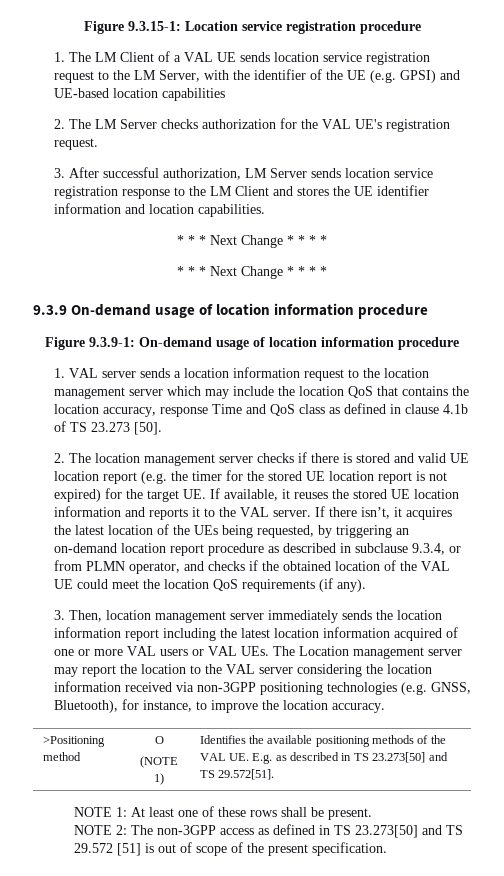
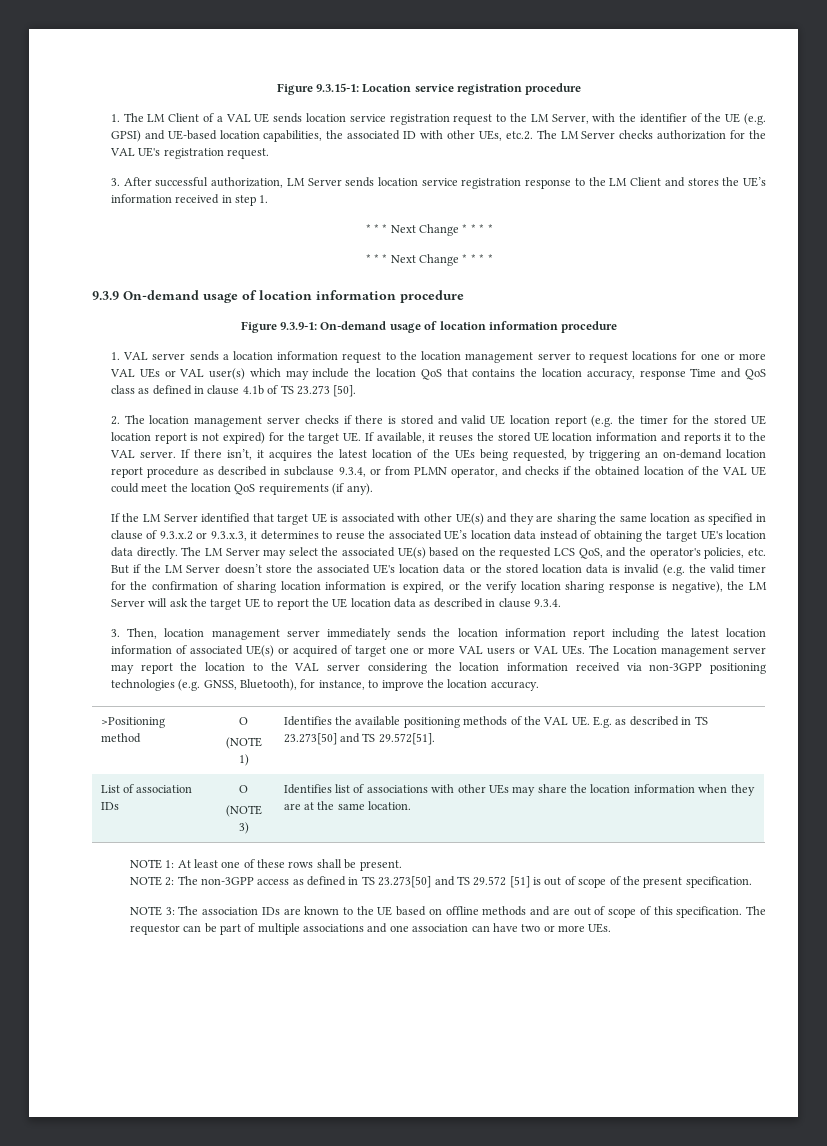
- 1. The LM Client of a VAL UE sends location service registration request to the LM Server, with the identifier of the UE (e.g. GPSI) and UE-based location capabilities
- 2. The LM Server checks authorization for the VAL UE's registration request.
+ 1. The LM Client of a VAL UE sends location service registration request to the LM Server, with the identifier of the UE (e.g. GPSI) and UE-based location capabilities, the associated ID with other UEs, etc.2. The LM Server checks authorization for the VAL UE's registration request.
- 3. After successful authorization, LM Server sends location service registration response to the LM Client and stores the UE identifier information and location capabilities.
+ 3. After successful authorization, LM Server sends location service registration response to the LM Client and stores the UE’s information received in step 1.
- 1. VAL server sends a location information request to the location management server which may include the location QoS that contains the location accuracy, response Time and QoS class as defined in clause 4.1b of TS 23.273 [50].
+ 1. VAL server sends a location information request to the location management server to request locations for one or more VAL UEs or VAL user(s) which may include the location QoS that contains the location accuracy, response Time and QoS class as defined in clause 4.1b of TS 23.273 [50].
+ If the LM Server identified that target UE is associated with other UE(s) and they are sharing the same location as specified in clause of 9.3.x.2 or 9.3.x.3, it determines to reuse the associated UE’s location data instead of obtaining the target UE's location data directly. The LM Server may select the associated UE(s) based on the requested LCS QoS, and the operator's policies, etc. But if the LM Server doesn’t store the associated UE's location data or the stored location data is invalid (e.g. the valid timer for the confirmation of sharing location information is expired, or the verify location sharing response is negative), the LM Server will ask the target UE to report the UE location data as described in clause 9.3.4.
- 3. Then, location management server immediately sends the location information report including the latest location information acquired of one or more VAL users or VAL UEs. The Location management server may report the location to the VAL server considering the location information received via non-3GPP positioning technologies (e.g. GNSS, Bluetooth), for instance, to improve the location accuracy.
+ 3. Then, location management server immediately sends the location information report including the latest location information of associated UE(s) or acquired of target one or more VAL users or VAL UEs. The Location management server may report the location to the VAL server considering the location information received via non-3GPP positioning technologies (e.g. GNSS, Bluetooth), for instance, to improve the location accuracy.
+ List of association IDs | O
+ (NOTE 3) | Identifies list of associations with other UEs may share the location information when they are at the same location.
+ NOTE 3: The association IDs are known to the UE based on offline methods and are out of scope of this specification. The requestor can be part of multiple associations and one association can have two or more UEs.

